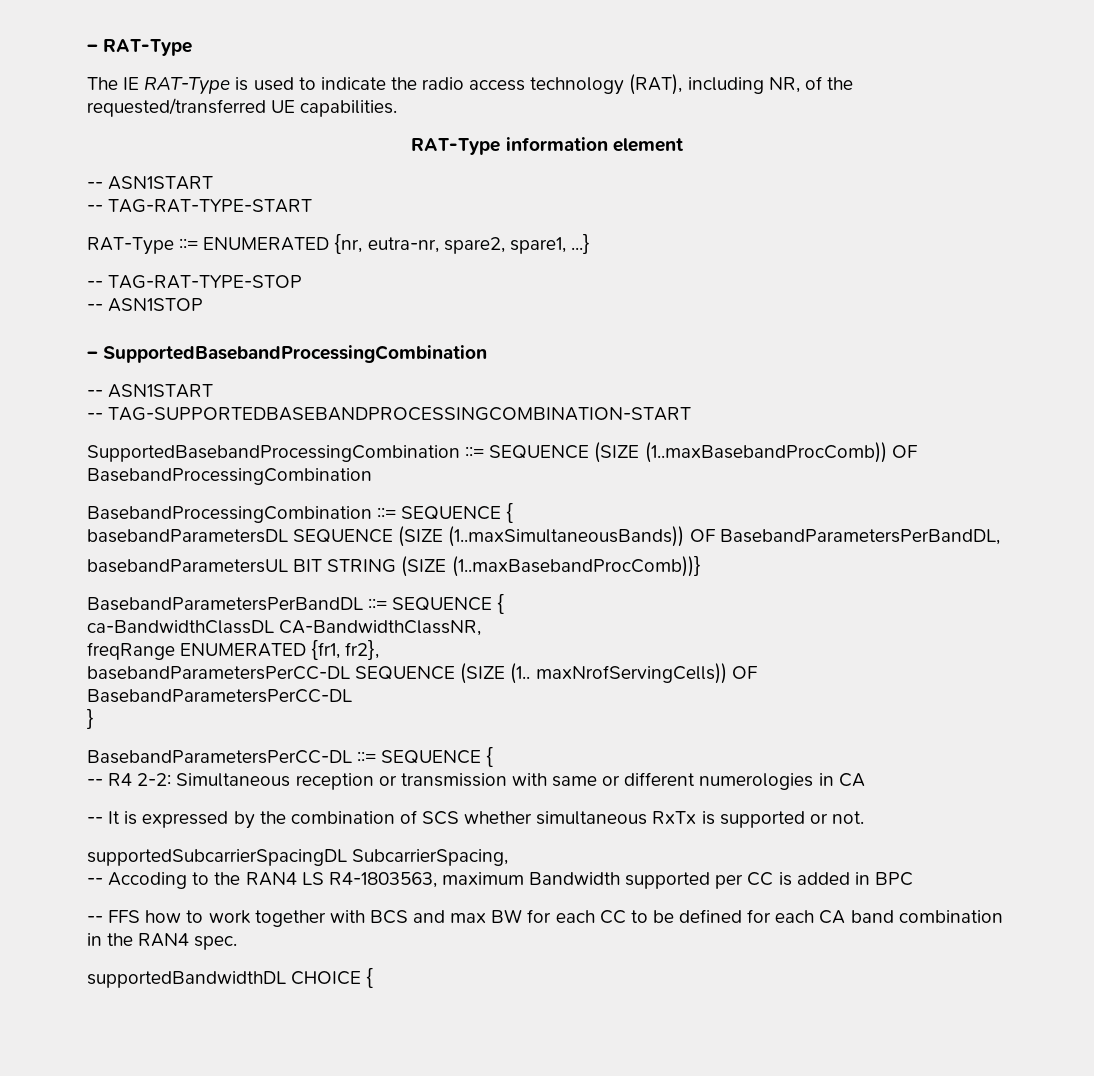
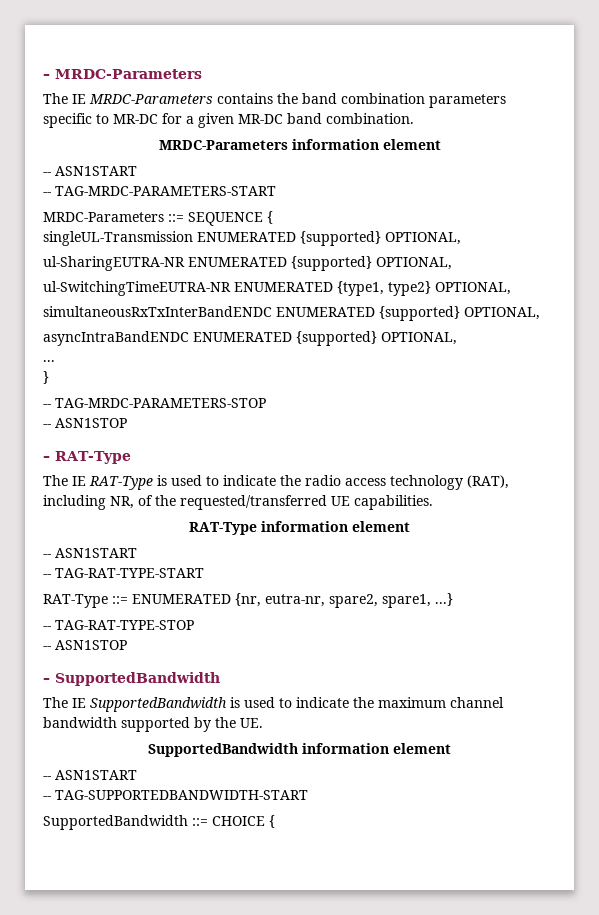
+ – MRDC-Parameters
+ The IE MRDC-Parameters contains the band combination parameters specific to MR-DC for a given MR-DC band combination.
+ MRDC-Parameters information element
+ -- ASN1START
+ -- TAG-MRDC-PARAMETERS-START
+ MRDC-Parameters ::= SEQUENCE {
+ singleUL-Transmission ENUMERATED {supported} OPTIONAL,
+ ul-SharingEUTRA-NR ENUMERATED {supported} OPTIONAL,
+ ul-SwitchingTimeEUTRA-NR ENUMERATED {type1, type2} OPTIONAL,
+ simultaneousRxTxInterBandENDC ENUMERATED {supported} OPTIONAL,
+ asyncIntraBandENDC ENUMERATED {supported} OPTIONAL,
+ ...
+ }
+ -- TAG-MRDC-PARAMETERS-STOP
+ -- ASN1STOP
- – SupportedBasebandProcessingCombination
+ – SupportedBandwidth
+ The IE SupportedBandwidth is used to indicate the maximum channel bandwidth supported by the UE.
+ SupportedBandwidth information element
  -- ASN1START
- -- TAG-SUPPORTEDBASEBANDPROCESSINGCOMBINATION-START
- SupportedBasebandProcessingCombination ::= SEQUENCE (SIZE (1..maxBasebandProcComb)) OF BasebandProcessingCombination
- BasebandProcessingCombination ::= SEQUENCE {
- basebandParametersDL SEQUENCE (SIZE (1..maxSimultaneousBands)) OF BasebandParametersPerBandDL,
- basebandParametersUL BIT STRING (SIZE (1..maxBasebandProcComb))}
- BasebandParametersPerBandDL ::= SEQUENCE {
- ca-BandwidthClassDL CA-BandwidthClassNR,
- freqRange ENUMERATED {fr1, fr2},
- basebandParametersPerCC-DL SEQUENCE (SIZE (1.. maxNrofServingCells)) OF BasebandParametersPerCC-DL
- }
- BasebandParametersPerCC-DL ::= SEQUENCE {
- -- R4 2-2: Simultaneous reception or transmission with same or different numerologies in CA
- -- It is expressed by the combination of SCS whether simultaneous RxTx is supported or not.
- supportedSubcarrierSpacingDL SubcarrierSpacing,
- -- Accoding to the RAN4 LS R4-1803563, maximum Bandwidth supported per CC is added in BPC
- -- FFS how to work together with BCS and max BW for each CC to be defined for each CA band combination in the RAN4 spec.
- supportedBandwidthDL CHOICE {
+ -- TAG-SUPPORTEDBANDWIDTH-START
+ SupportedBandwidth ::= CHOICE {

